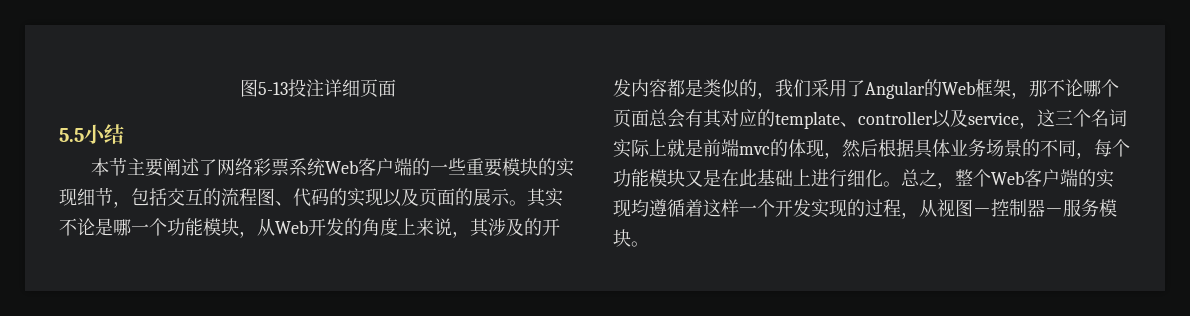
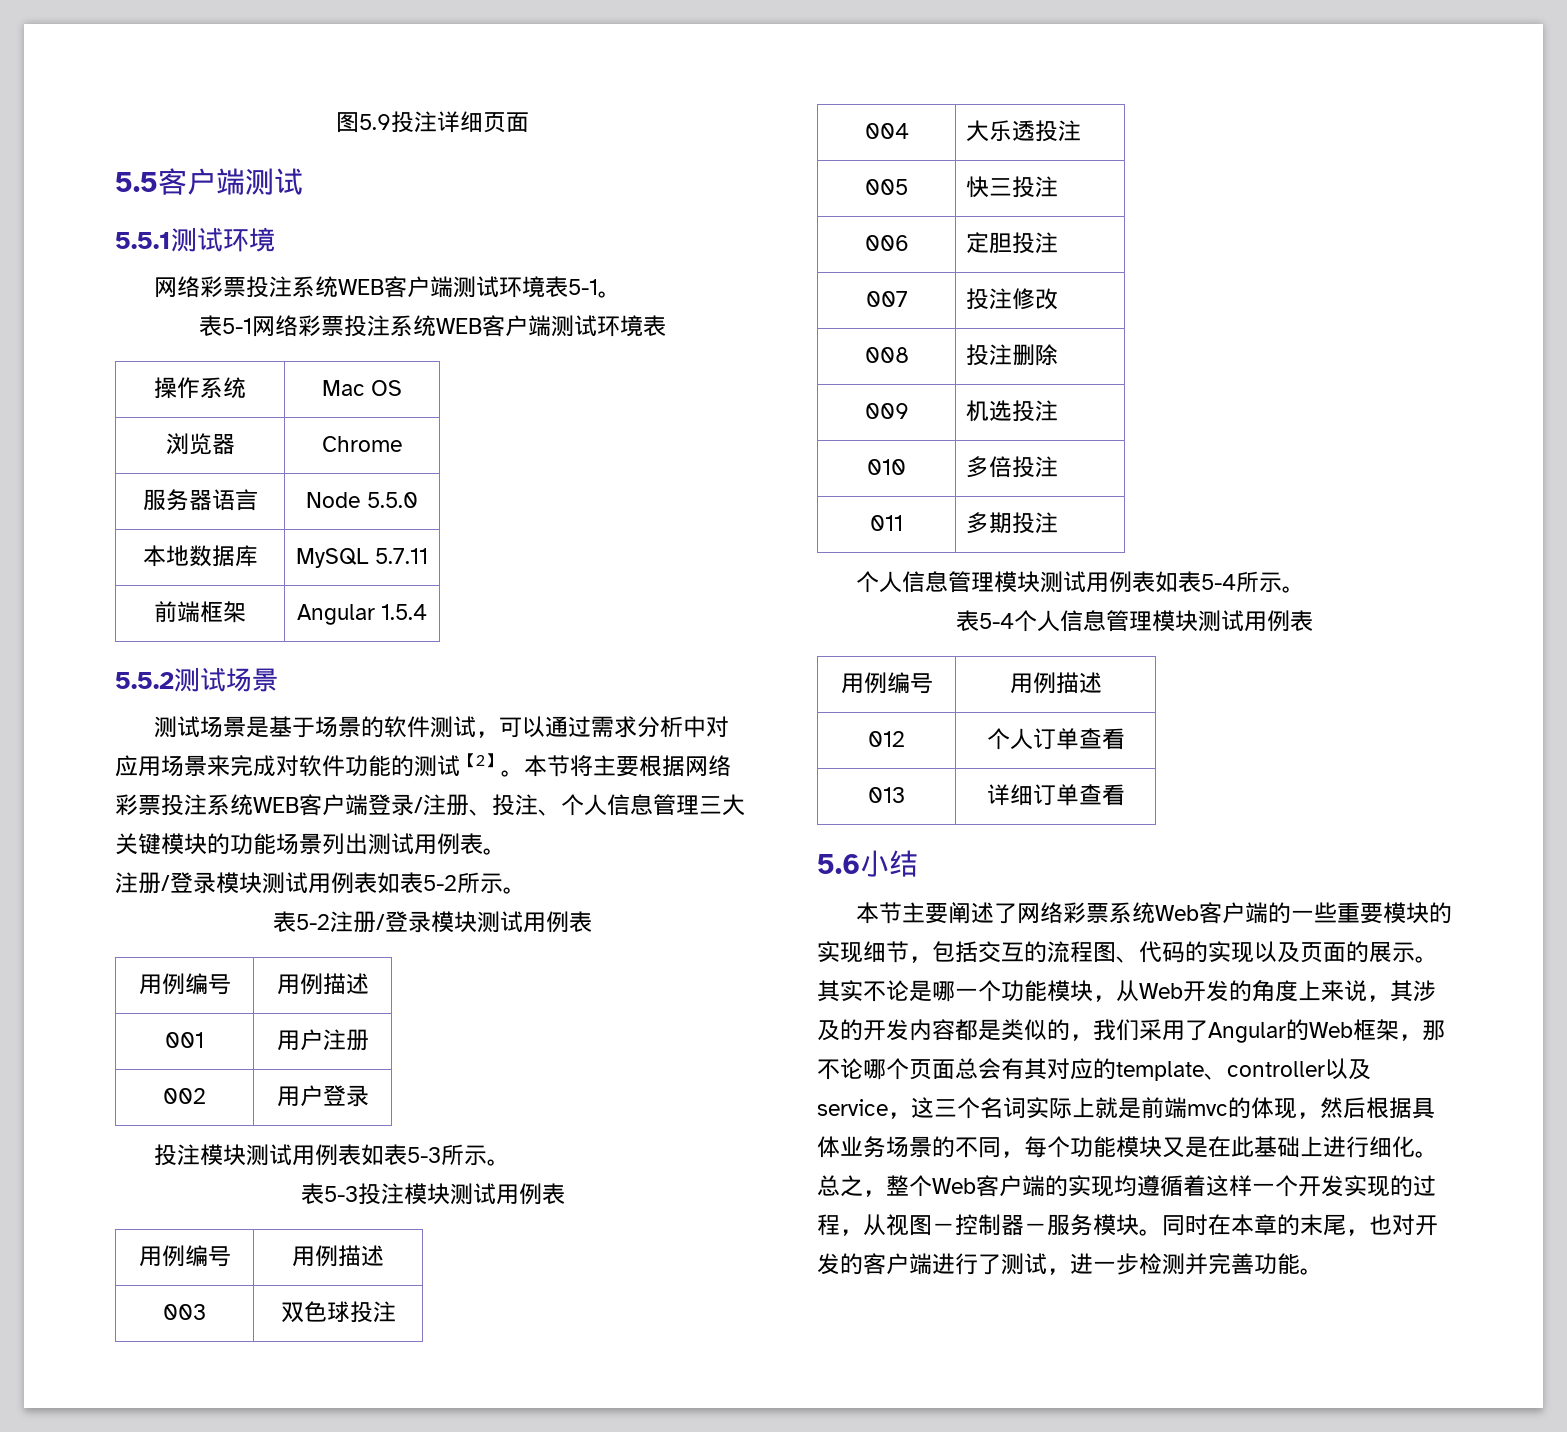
- 图5-13投注详细页面
+ 图5.9投注详细页面
- 5.5小结
+ 5.5客户端测试
+ 5.5.1测试环境
+ 网络彩票投注系统WEB客户端测试环境表5-1。
+ 表5-1网络彩票投注系统WEB客户端测试环境表
+ 操作系统 | Mac OS
+ 浏览器 | Chrome
+ 服务器语言 | Node 5.5.0
+ 本地数据库 | MySQL 5.7.11
+ 前端框架 | Angular 1.5.4
+ 5.5.2测试场景
+ 测试场景是基于场景的软件测试，可以通过需求分析中对应用场景来完成对软件功能的测试【2】。本节将主要根据网络彩票投注系统WEB客户端登录/注册、投注、个人信息管理三大关键模块的功能场景列出测试用例表。
+ 注册/登录模块测试用例表如表5-2所示。
+ 表5-2注册/登录模块测试用例表
+ 用例编号 | 用例描述
+ 001 | 用户注册
+ 002 | 用户登录
+ 投注模块测试用例表如表5-3所示。
+ 表5-3投注模块测试用例表
+ 用例编号 | 用例描述
+ 003 | 双色球投注
+ 004 | 大乐透投注
+ 005 | 快三投注
+ 006 | 定胆投注
+ 007 | 投注修改
+ 008 | 投注删除
+ 009 | 机选投注
+ 010 | 多倍投注
+ 011 | 多期投注
+ 个人信息管理模块测试用例表如表5-4所示。
+ 表5-4个人信息管理模块测试用例表
+ 用例编号 | 用例描述
+ 012 | 个人订单查看
+ 013 | 详细订单查看
+ 5.6小结
+ 同时在本章的末尾，也对开发的客户端进行了测试，进一步检测并完善功能。

